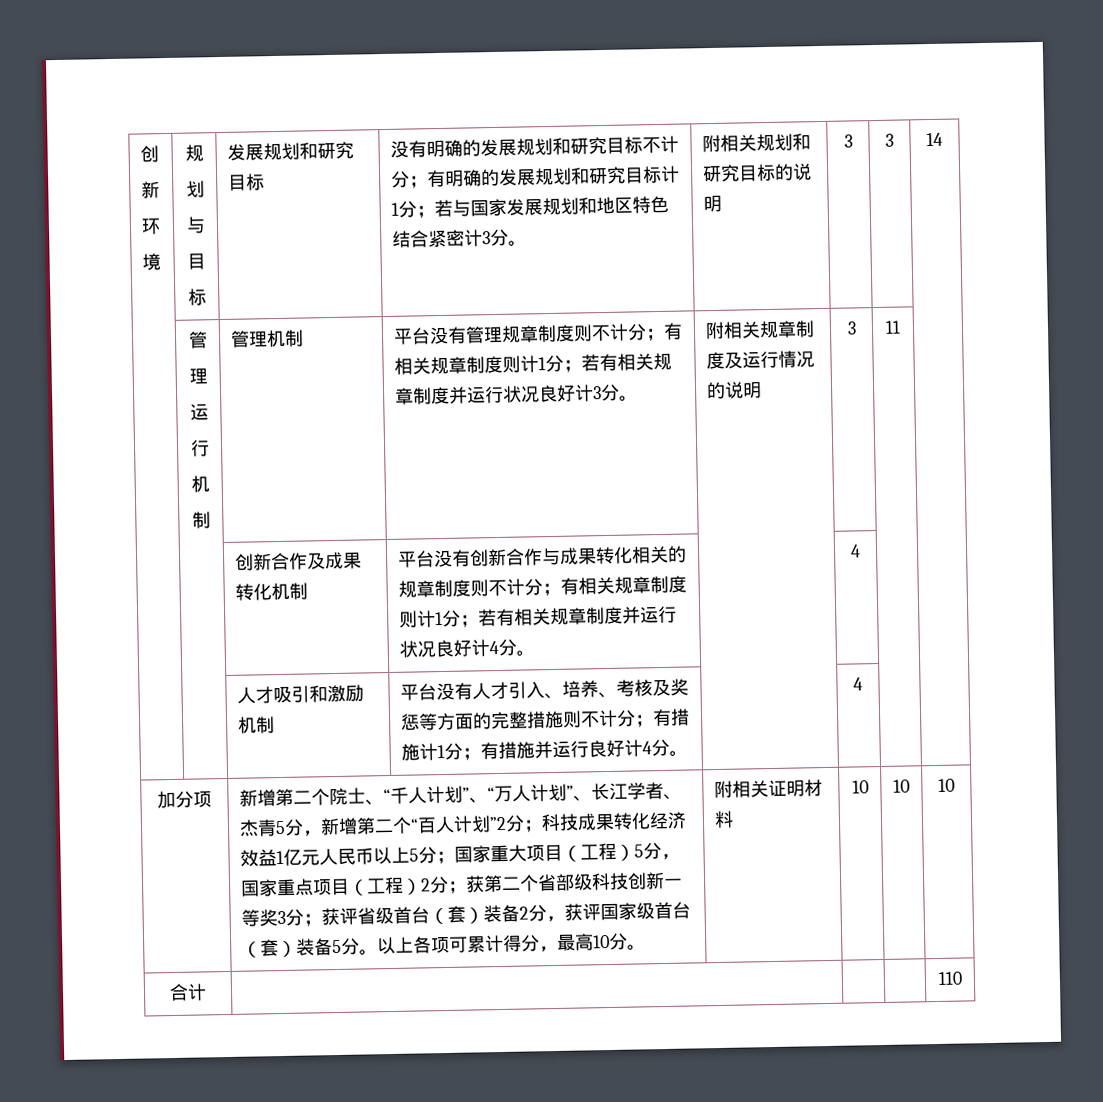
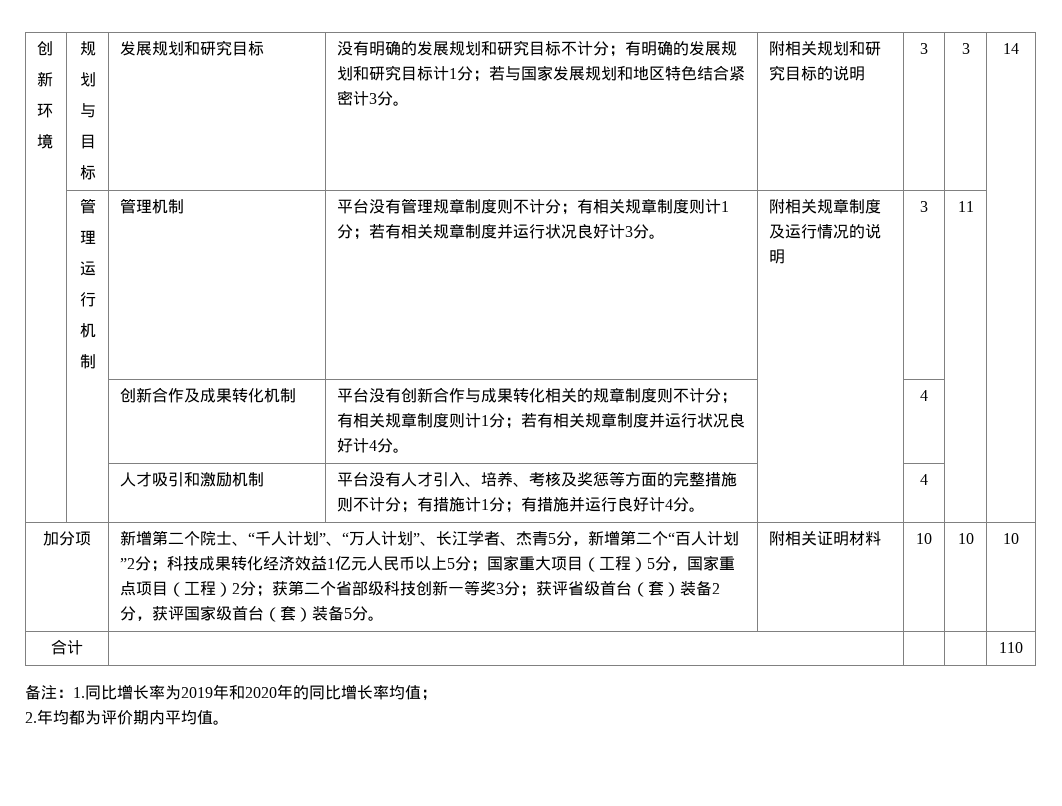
- 以上各项可累计得分，最高10分。
+ 备注：1.同比增长率为2019年和2020年的同比增长率均值；
+ 2.年均都为评价期内平均值。

